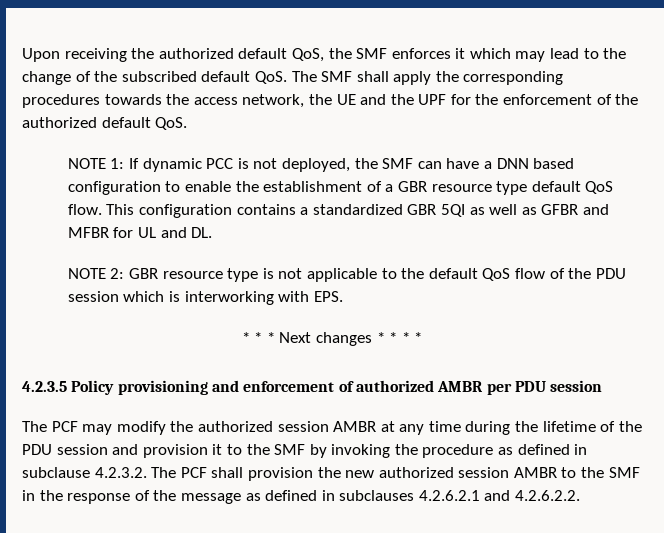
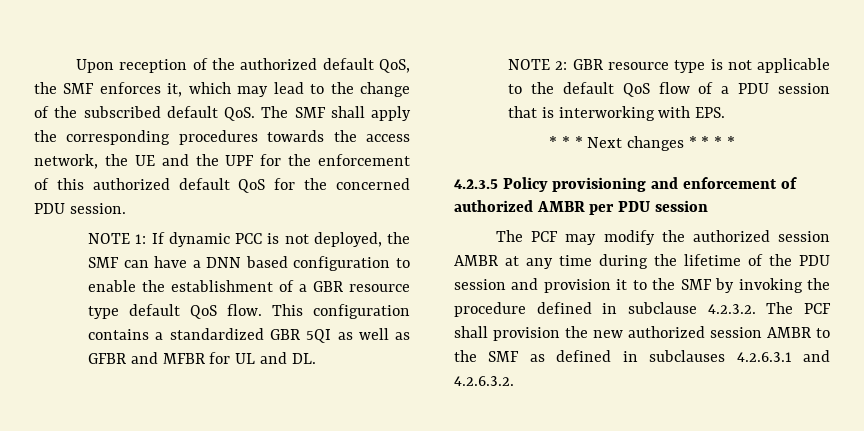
- Upon receiving the authorized default QoS, the SMF enforces it which may lead to the change of the subscribed default QoS. The SMF shall apply the corresponding procedures towards the access network, the UE and the UPF for the enforcement of the authorized default QoS.
+ Upon reception of the authorized default QoS, the SMF enforces it, which may lead to the change of the subscribed default QoS. The SMF shall apply the corresponding procedures towards the access network, the UE and the UPF for the enforcement of this authorized default QoS for the concerned PDU session.
- NOTE 2: GBR resource type is not applicable to the default QoS flow of the PDU session which is interworking with EPS.
+ NOTE 2: GBR resource type is not applicable to the default QoS flow of a PDU session that is interworking with EPS.
- The PCF may modify the authorized session AMBR at any time during the lifetime of the PDU session and provision it to the SMF by invoking the procedure as defined in subclause 4.2.3.2. The PCF shall provision the new authorized session AMBR to the SMF in the response of the message as defined in subclauses 4.2.6.2.1 and 4.2.6.2.2.
+ The PCF may modify the authorized session AMBR at any time during the lifetime of the PDU session and provision it to the SMF by invoking the procedure defined in subclause 4.2.3.2. The PCF shall provision the new authorized session AMBR to the SMF as defined in subclauses 4.2.6.3.1 and 4.2.6.3.2.

